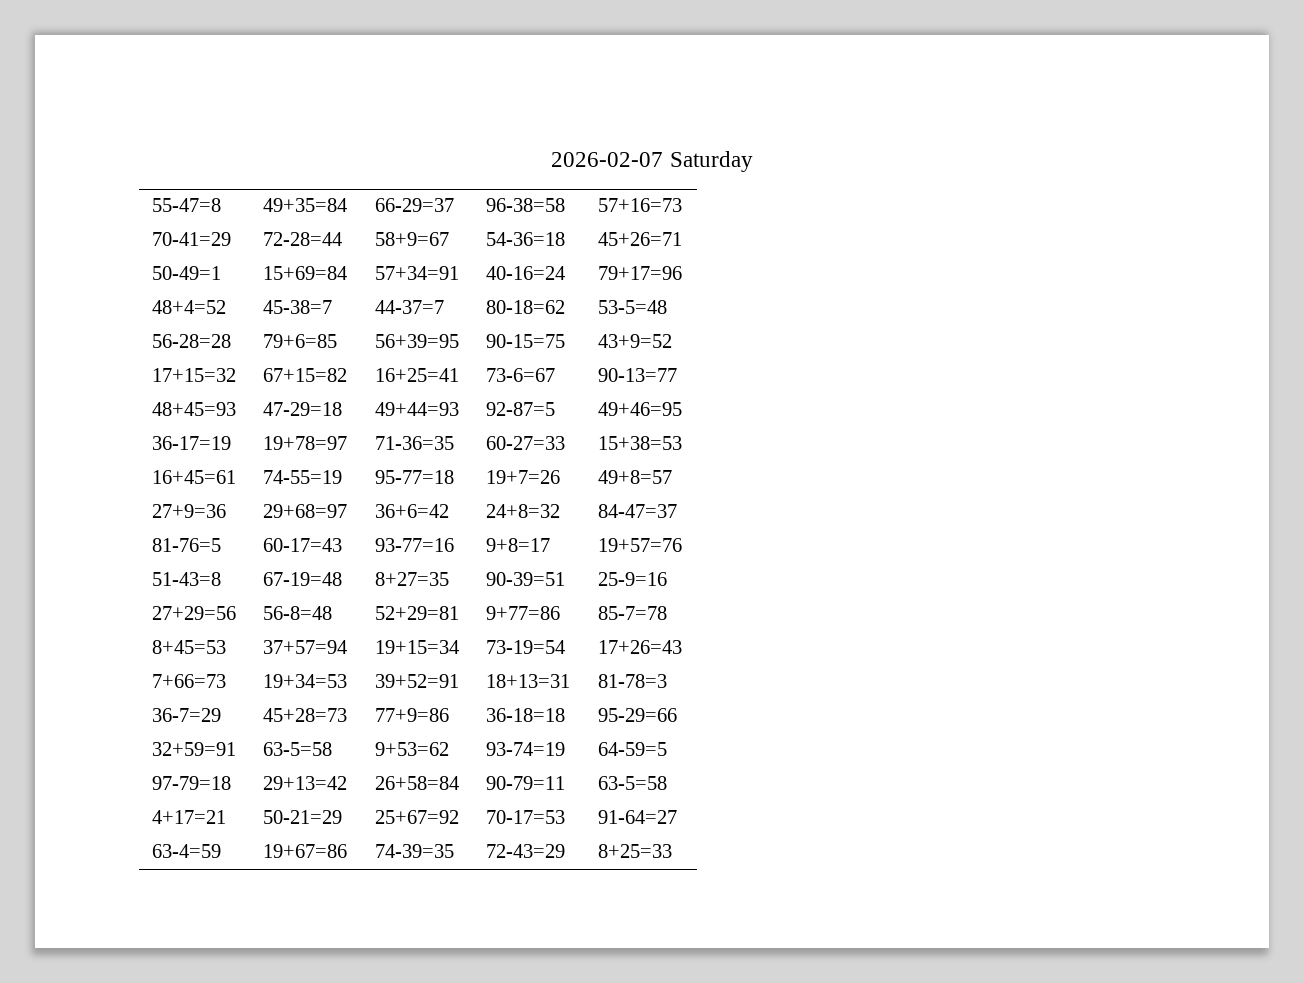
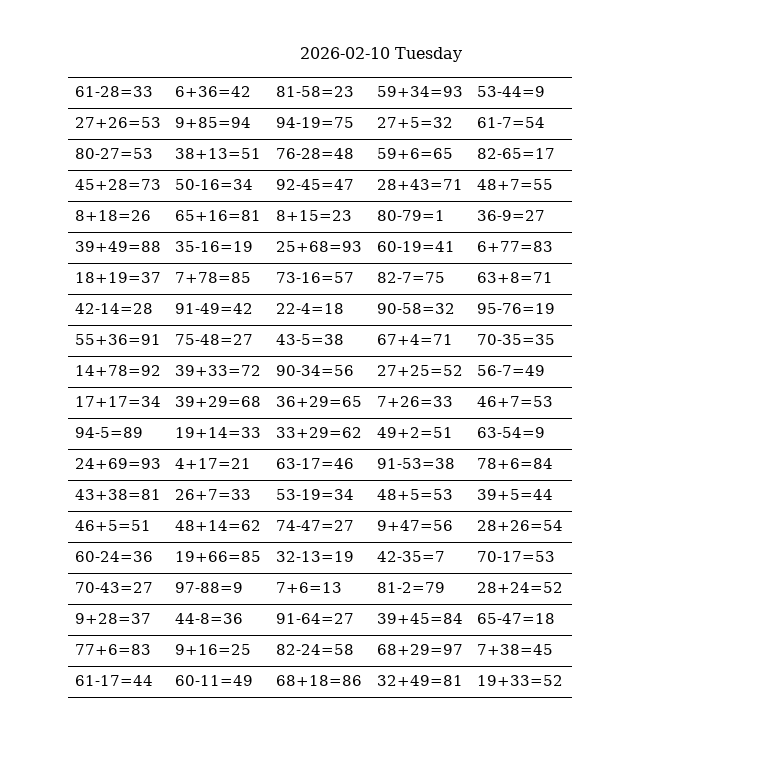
- 2026-02-07 Saturday
- 55-47=8 | 49+35=84 | 66-29=37 | 96-38=58 | 57+16=73
- 70-41=29 | 72-28=44 | 58+9=67 | 54-36=18 | 45+26=71
- 50-49=1 | 15+69=84 | 57+34=91 | 40-16=24 | 79+17=96
- 48+4=52 | 45-38=7 | 44-37=7 | 80-18=62 | 53-5=48
- 56-28=28 | 79+6=85 | 56+39=95 | 90-15=75 | 43+9=52
- 17+15=32 | 67+15=82 | 16+25=41 | 73-6=67 | 90-13=77
- 48+45=93 | 47-29=18 | 49+44=93 | 92-87=5 | 49+46=95
- 36-17=19 | 19+78=97 | 71-36=35 | 60-27=33 | 15+38=53
- 16+45=61 | 74-55=19 | 95-77=18 | 19+7=26 | 49+8=57
- 27+9=36 | 29+68=97 | 36+6=42 | 24+8=32 | 84-47=37
- 81-76=5 | 60-17=43 | 93-77=16 | 9+8=17 | 19+57=76
- 51-43=8 | 67-19=48 | 8+27=35 | 90-39=51 | 25-9=16
- 27+29=56 | 56-8=48 | 52+29=81 | 9+77=86 | 85-7=78
- 8+45=53 | 37+57=94 | 19+15=34 | 73-19=54 | 17+26=43
- 7+66=73 | 19+34=53 | 39+52=91 | 18+13=31 | 81-78=3
- 36-7=29 | 45+28=73 | 77+9=86 | 36-18=18 | 95-29=66
- 32+59=91 | 63-5=58 | 9+53=62 | 93-74=19 | 64-59=5
- 97-79=18 | 29+13=42 | 26+58=84 | 90-79=11 | 63-5=58
- 4+17=21 | 50-21=29 | 25+67=92 | 70-17=53 | 91-64=27
- 63-4=59 | 19+67=86 | 74-39=35 | 72-43=29 | 8+25=33
+ 2026-02-10 Tuesday
+ 61-28=33 | 6+36=42 | 81-58=23 | 59+34=93 | 53-44=9
+ 27+26=53 | 9+85=94 | 94-19=75 | 27+5=32 | 61-7=54
+ 80-27=53 | 38+13=51 | 76-28=48 | 59+6=65 | 82-65=17
+ 45+28=73 | 50-16=34 | 92-45=47 | 28+43=71 | 48+7=55
+ 8+18=26 | 65+16=81 | 8+15=23 | 80-79=1 | 36-9=27
+ 39+49=88 | 35-16=19 | 25+68=93 | 60-19=41 | 6+77=83
+ 18+19=37 | 7+78=85 | 73-16=57 | 82-7=75 | 63+8=71
+ 42-14=28 | 91-49=42 | 22-4=18 | 90-58=32 | 95-76=19
+ 55+36=91 | 75-48=27 | 43-5=38 | 67+4=71 | 70-35=35
+ 14+78=92 | 39+33=72 | 90-34=56 | 27+25=52 | 56-7=49
+ 17+17=34 | 39+29=68 | 36+29=65 | 7+26=33 | 46+7=53
+ 94-5=89 | 19+14=33 | 33+29=62 | 49+2=51 | 63-54=9
+ 24+69=93 | 4+17=21 | 63-17=46 | 91-53=38 | 78+6=84
+ 43+38=81 | 26+7=33 | 53-19=34 | 48+5=53 | 39+5=44
+ 46+5=51 | 48+14=62 | 74-47=27 | 9+47=56 | 28+26=54
+ 60-24=36 | 19+66=85 | 32-13=19 | 42-35=7 | 70-17=53
+ 70-43=27 | 97-88=9 | 7+6=13 | 81-2=79 | 28+24=52
+ 9+28=37 | 44-8=36 | 91-64=27 | 39+45=84 | 65-47=18
+ 77+6=83 | 9+16=25 | 82-24=58 | 68+29=97 | 7+38=45
+ 61-17=44 | 60-11=49 | 68+18=86 | 32+49=81 | 19+33=52

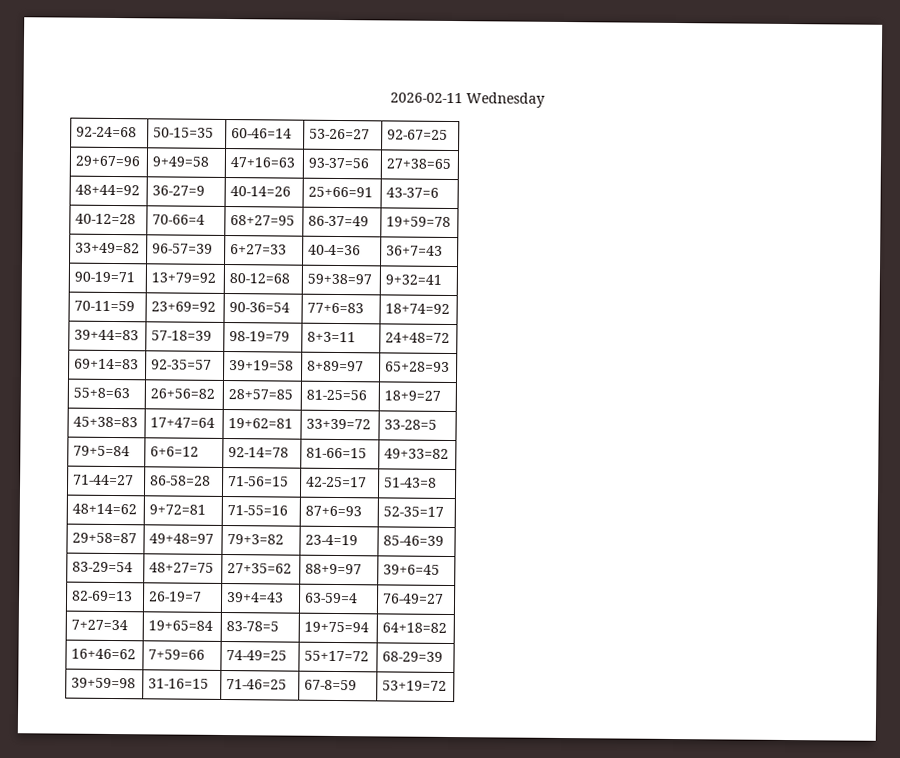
- 2026-02-10 Tuesday
- 61-28=33 | 6+36=42 | 81-58=23 | 59+34=93 | 53-44=9
- 27+26=53 | 9+85=94 | 94-19=75 | 27+5=32 | 61-7=54
- 80-27=53 | 38+13=51 | 76-28=48 | 59+6=65 | 82-65=17
- 45+28=73 | 50-16=34 | 92-45=47 | 28+43=71 | 48+7=55
- 8+18=26 | 65+16=81 | 8+15=23 | 80-79=1 | 36-9=27
- 39+49=88 | 35-16=19 | 25+68=93 | 60-19=41 | 6+77=83
- 18+19=37 | 7+78=85 | 73-16=57 | 82-7=75 | 63+8=71
- 42-14=28 | 91-49=42 | 22-4=18 | 90-58=32 | 95-76=19
- 55+36=91 | 75-48=27 | 43-5=38 | 67+4=71 | 70-35=35
- 14+78=92 | 39+33=72 | 90-34=56 | 27+25=52 | 56-7=49
- 17+17=34 | 39+29=68 | 36+29=65 | 7+26=33 | 46+7=53
- 94-5=89 | 19+14=33 | 33+29=62 | 49+2=51 | 63-54=9
- 24+69=93 | 4+17=21 | 63-17=46 | 91-53=38 | 78+6=84
- 43+38=81 | 26+7=33 | 53-19=34 | 48+5=53 | 39+5=44
- 46+5=51 | 48+14=62 | 74-47=27 | 9+47=56 | 28+26=54
- 60-24=36 | 19+66=85 | 32-13=19 | 42-35=7 | 70-17=53
- 70-43=27 | 97-88=9 | 7+6=13 | 81-2=79 | 28+24=52
- 9+28=37 | 44-8=36 | 91-64=27 | 39+45=84 | 65-47=18
- 77+6=83 | 9+16=25 | 82-24=58 | 68+29=97 | 7+38=45
- 61-17=44 | 60-11=49 | 68+18=86 | 32+49=81 | 19+33=52
+ 2026-02-11 Wednesday
+ 92-24=68 | 50-15=35 | 60-46=14 | 53-26=27 | 92-67=25
+ 29+67=96 | 9+49=58 | 47+16=63 | 93-37=56 | 27+38=65
+ 48+44=92 | 36-27=9 | 40-14=26 | 25+66=91 | 43-37=6
+ 40-12=28 | 70-66=4 | 68+27=95 | 86-37=49 | 19+59=78
+ 33+49=82 | 96-57=39 | 6+27=33 | 40-4=36 | 36+7=43
+ 90-19=71 | 13+79=92 | 80-12=68 | 59+38=97 | 9+32=41
+ 70-11=59 | 23+69=92 | 90-36=54 | 77+6=83 | 18+74=92
+ 39+44=83 | 57-18=39 | 98-19=79 | 8+3=11 | 24+48=72
+ 69+14=83 | 92-35=57 | 39+19=58 | 8+89=97 | 65+28=93
+ 55+8=63 | 26+56=82 | 28+57=85 | 81-25=56 | 18+9=27
+ 45+38=83 | 17+47=64 | 19+62=81 | 33+39=72 | 33-28=5
+ 79+5=84 | 6+6=12 | 92-14=78 | 81-66=15 | 49+33=82
+ 71-44=27 | 86-58=28 | 71-56=15 | 42-25=17 | 51-43=8
+ 48+14=62 | 9+72=81 | 71-55=16 | 87+6=93 | 52-35=17
+ 29+58=87 | 49+48=97 | 79+3=82 | 23-4=19 | 85-46=39
+ 83-29=54 | 48+27=75 | 27+35=62 | 88+9=97 | 39+6=45
+ 82-69=13 | 26-19=7 | 39+4=43 | 63-59=4 | 76-49=27
+ 7+27=34 | 19+65=84 | 83-78=5 | 19+75=94 | 64+18=82
+ 16+46=62 | 7+59=66 | 74-49=25 | 55+17=72 | 68-29=39
+ 39+59=98 | 31-16=15 | 71-46=25 | 67-8=59 | 53+19=72

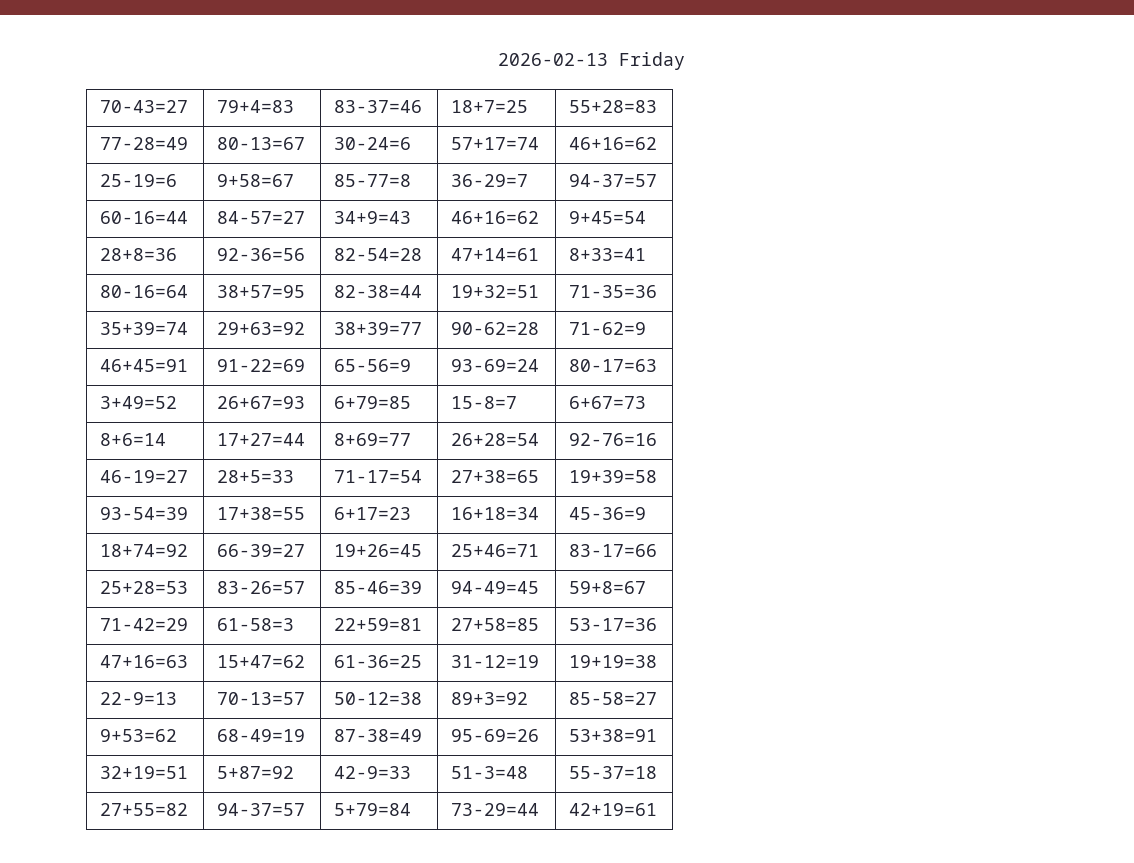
- 2026-02-11 Wednesday
- 92-24=68 | 50-15=35 | 60-46=14 | 53-26=27 | 92-67=25
- 29+67=96 | 9+49=58 | 47+16=63 | 93-37=56 | 27+38=65
- 48+44=92 | 36-27=9 | 40-14=26 | 25+66=91 | 43-37=6
- 40-12=28 | 70-66=4 | 68+27=95 | 86-37=49 | 19+59=78
- 33+49=82 | 96-57=39 | 6+27=33 | 40-4=36 | 36+7=43
- 90-19=71 | 13+79=92 | 80-12=68 | 59+38=97 | 9+32=41
- 70-11=59 | 23+69=92 | 90-36=54 | 77+6=83 | 18+74=92
- 39+44=83 | 57-18=39 | 98-19=79 | 8+3=11 | 24+48=72
- 69+14=83 | 92-35=57 | 39+19=58 | 8+89=97 | 65+28=93
- 55+8=63 | 26+56=82 | 28+57=85 | 81-25=56 | 18+9=27
- 45+38=83 | 17+47=64 | 19+62=81 | 33+39=72 | 33-28=5
- 79+5=84 | 6+6=12 | 92-14=78 | 81-66=15 | 49+33=82
- 71-44=27 | 86-58=28 | 71-56=15 | 42-25=17 | 51-43=8
- 48+14=62 | 9+72=81 | 71-55=16 | 87+6=93 | 52-35=17
- 29+58=87 | 49+48=97 | 79+3=82 | 23-4=19 | 85-46=39
- 83-29=54 | 48+27=75 | 27+35=62 | 88+9=97 | 39+6=45
- 82-69=13 | 26-19=7 | 39+4=43 | 63-59=4 | 76-49=27
- 7+27=34 | 19+65=84 | 83-78=5 | 19+75=94 | 64+18=82
- 16+46=62 | 7+59=66 | 74-49=25 | 55+17=72 | 68-29=39
- 39+59=98 | 31-16=15 | 71-46=25 | 67-8=59 | 53+19=72
+ 2026-02-13 Friday
+ 70-43=27 | 79+4=83 | 83-37=46 | 18+7=25 | 55+28=83
+ 77-28=49 | 80-13=67 | 30-24=6 | 57+17=74 | 46+16=62
+ 25-19=6 | 9+58=67 | 85-77=8 | 36-29=7 | 94-37=57
+ 60-16=44 | 84-57=27 | 34+9=43 | 46+16=62 | 9+45=54
+ 28+8=36 | 92-36=56 | 82-54=28 | 47+14=61 | 8+33=41
+ 80-16=64 | 38+57=95 | 82-38=44 | 19+32=51 | 71-35=36
+ 35+39=74 | 29+63=92 | 38+39=77 | 90-62=28 | 71-62=9
+ 46+45=91 | 91-22=69 | 65-56=9 | 93-69=24 | 80-17=63
+ 3+49=52 | 26+67=93 | 6+79=85 | 15-8=7 | 6+67=73
+ 8+6=14 | 17+27=44 | 8+69=77 | 26+28=54 | 92-76=16
+ 46-19=27 | 28+5=33 | 71-17=54 | 27+38=65 | 19+39=58
+ 93-54=39 | 17+38=55 | 6+17=23 | 16+18=34 | 45-36=9
+ 18+74=92 | 66-39=27 | 19+26=45 | 25+46=71 | 83-17=66
+ 25+28=53 | 83-26=57 | 85-46=39 | 94-49=45 | 59+8=67
+ 71-42=29 | 61-58=3 | 22+59=81 | 27+58=85 | 53-17=36
+ 47+16=63 | 15+47=62 | 61-36=25 | 31-12=19 | 19+19=38
+ 22-9=13 | 70-13=57 | 50-12=38 | 89+3=92 | 85-58=27
+ 9+53=62 | 68-49=19 | 87-38=49 | 95-69=26 | 53+38=91
+ 32+19=51 | 5+87=92 | 42-9=33 | 51-3=48 | 55-37=18
+ 27+55=82 | 94-37=57 | 5+79=84 | 73-29=44 | 42+19=61

